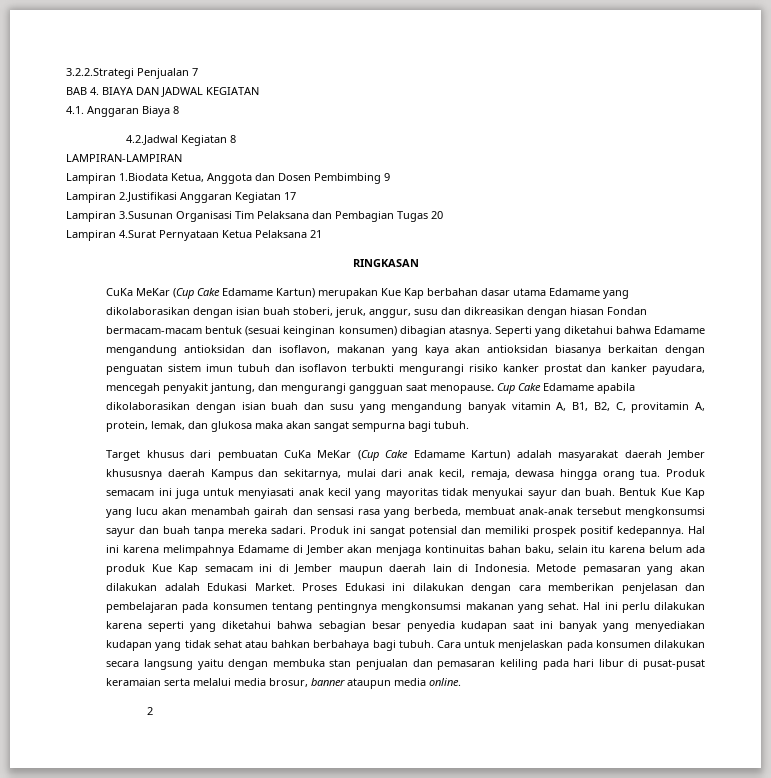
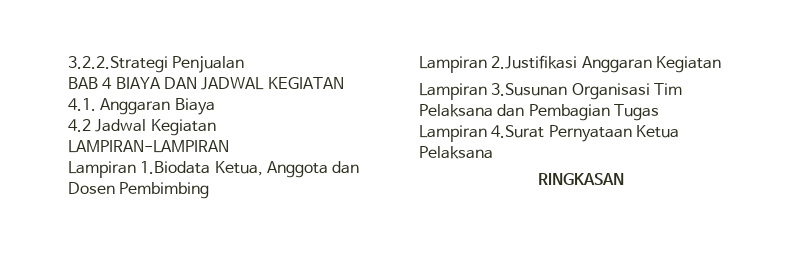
- 3.2.2.Strategi Penjualan 7
+ 3.2.2.Strategi Penjualan
- BAB 4. BIAYA DAN JADWAL KEGIATAN
+ BAB 4 BIAYA DAN JADWAL KEGIATAN
- 4.1. Anggaran Biaya 8
- 4.2.Jadwal Kegiatan 8
+ 4.1. Anggaran Biaya
+ 4.2 Jadwal Kegiatan
- Lampiran 1.Biodata Ketua, Anggota dan Dosen Pembimbing 9
+ Lampiran 1.Biodata Ketua, Anggota dan Dosen Pembimbing
- Lampiran 2.Justifikasi Anggaran Kegiatan 17
+ Lampiran 2.Justifikasi Anggaran Kegiatan
- Lampiran 3.Susunan Organisasi Tim Pelaksana dan Pembagian Tugas 20
+ Lampiran 3.Susunan Organisasi Tim Pelaksana dan Pembagian Tugas
- Lampiran 4.Surat Pernyataan Ketua Pelaksana 21
+ Lampiran 4.Surat Pernyataan Ketua Pelaksana
- CuKa MeKar (Cup Cake Edamame Kartun) merupakan Kue Kap berbahan dasar utama Edamame yang dikolaborasikan dengan isian buah stoberi, jeruk, anggur, susu dan dikreasikan dengan hiasan Fondan bermacam-macam bentuk (sesuai keinginan konsumen) dibagian atasnya. Seperti yang diketahui bahwa Edamame mengandung antioksidan dan isoflavon, makanan yang kaya akan antioksidan biasanya berkaitan dengan penguatan sistem imun tubuh dan isoflavon terbukti mengurangi risiko kanker prostat dan kanker payudara, mencegah penyakit jantung, dan mengurangi gangguan saat menopause. Cup Cake Edamame apabila dikolaborasikan dengan isian buah dan susu yang mengandung banyak vitamin A, B1, B2, C, provitamin A, protein, lemak, dan glukosa maka akan sangat sempurna bagi tubuh.
- Target khusus dari pembuatan CuKa MeKar (Cup Cake Edamame Kartun) adalah masyarakat daerah Jember khususnya daerah Kampus dan sekitarnya, mulai dari anak kecil, remaja, dewasa hingga orang tua. Produk semacam ini juga untuk menyiasati anak kecil yang mayoritas tidak menyukai sayur dan buah. Bentuk Kue Kap yang lucu akan menambah gairah dan sensasi rasa yang berbeda, membuat anak-anak tersebut mengkonsumsi sayur dan buah tanpa mereka sadari. Produk ini sangat potensial dan memiliki prospek positif kedepannya. Hal ini karena melimpahnya Edamame di Jember akan menjaga kontinuitas bahan baku, selain itu karena belum ada produk Kue Kap semacam ini di Jember maupun daerah lain di Indonesia. Metode pemasaran yang akan dilakukan adalah Edukasi Market. Proses Edukasi ini dilakukan dengan cara memberikan penjelasan dan pembelajaran pada konsumen tentang pentingnya mengkonsumsi makanan yang sehat. Hal ini perlu dilakukan karena seperti yang diketahui bahwa sebagian besar penyedia kudapan saat ini banyak yang menyediakan kudapan yang tidak sehat atau bahkan berbahaya bagi tubuh. Cara untuk menjelaskan pada konsumen dilakukan secara langsung yaitu dengan membuka stan penjualan dan pemasaran keliling pada hari libur di pusat-pusat keramaian serta melalui media brosur, banner ataupun media online.
- 2

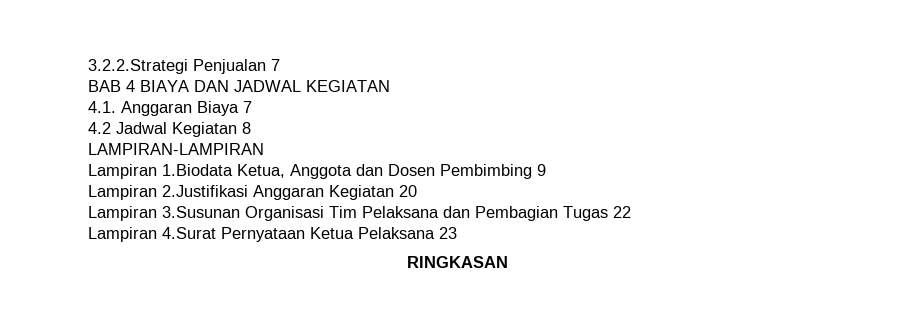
- 3.2.2.Strategi Penjualan
+ 3.2.2.Strategi Penjualan 7
- 4.1. Anggaran Biaya
+ 4.1. Anggaran Biaya 7
- 4.2 Jadwal Kegiatan
+ 4.2 Jadwal Kegiatan 8
- Lampiran 1.Biodata Ketua, Anggota dan Dosen Pembimbing
+ Lampiran 1.Biodata Ketua, Anggota dan Dosen Pembimbing 9
- Lampiran 2.Justifikasi Anggaran Kegiatan
+ Lampiran 2.Justifikasi Anggaran Kegiatan 20
- Lampiran 3.Susunan Organisasi Tim Pelaksana dan Pembagian Tugas
+ Lampiran 3.Susunan Organisasi Tim Pelaksana dan Pembagian Tugas 22
- Lampiran 4.Surat Pernyataan Ketua Pelaksana
+ Lampiran 4.Surat Pernyataan Ketua Pelaksana 23

